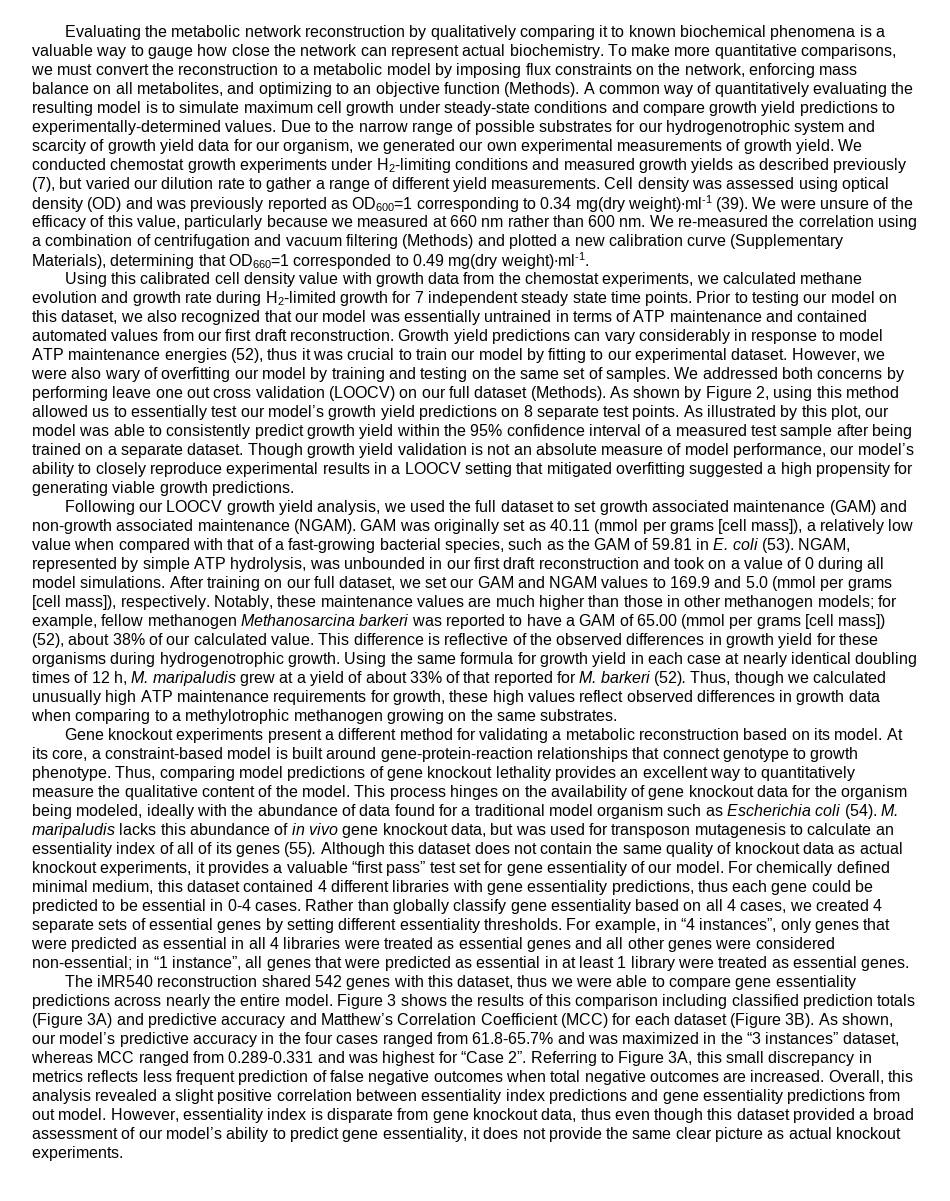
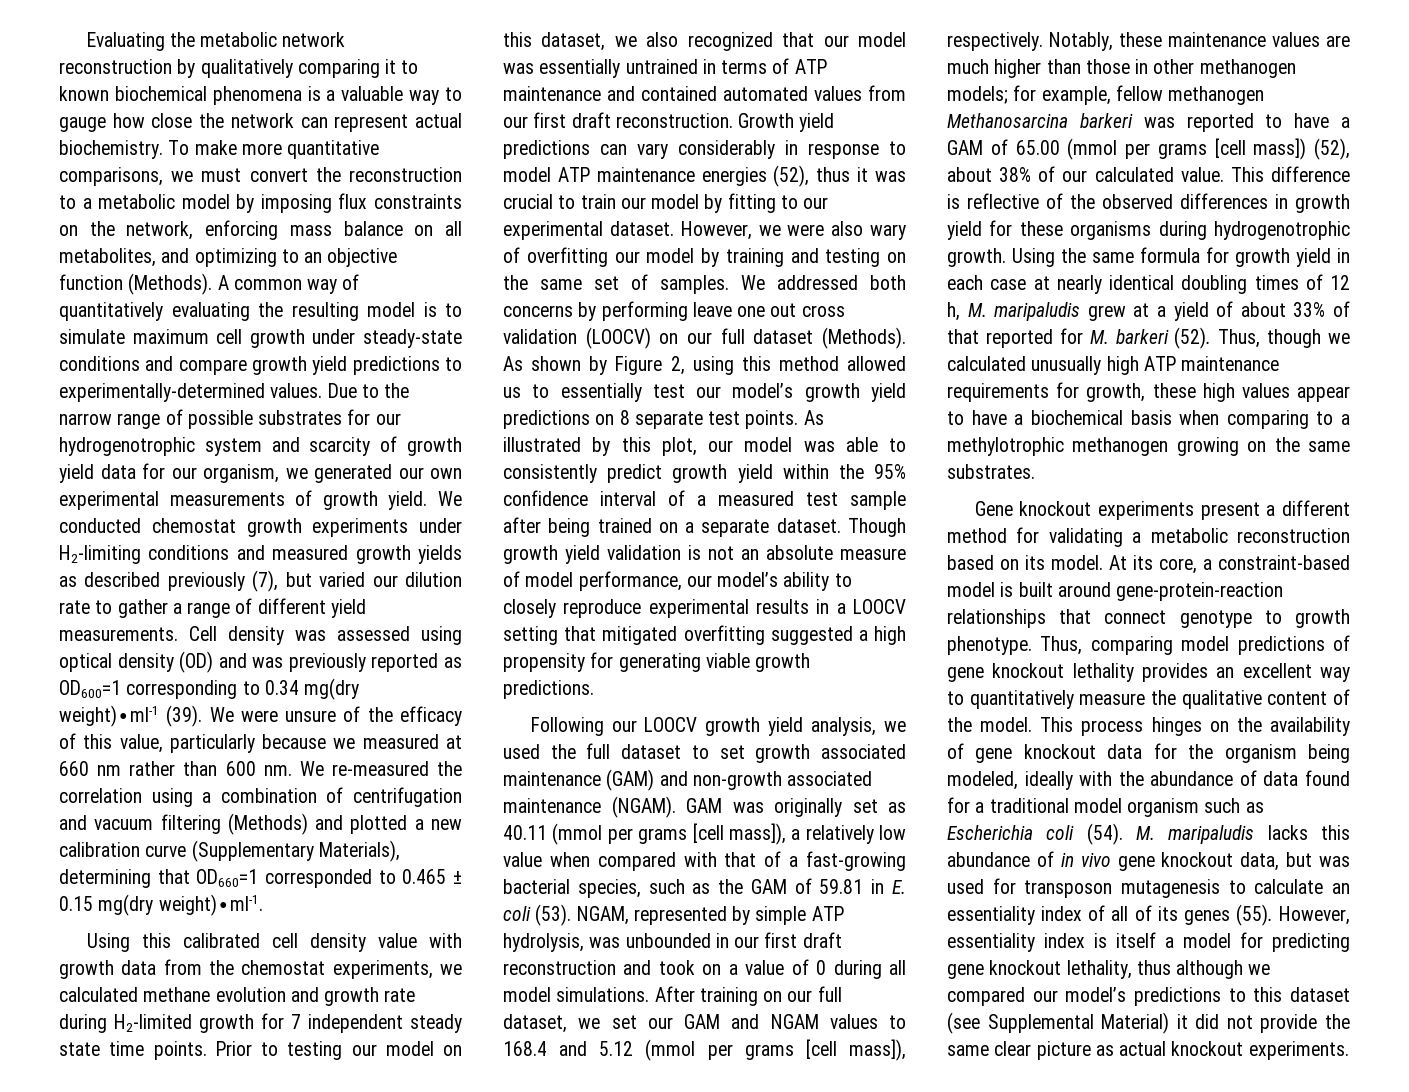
- We re-measured the correlation using a combination of centrifugation and vacuum filtering (Methods) and plotted a new calibration curve (Supplementary Materials), determining that OD660=1 corresponded to 0.49 mg(dry weight)∙ml-1.
+ We re-measured the correlation using a combination of centrifugation and vacuum filtering (Methods) and plotted a new calibration curve (Supplementary Materials), determining that OD660=1 corresponded to 0.465 ± 0.15 mg(dry weight)∙ml-1.
- After training on our full dataset, we set our GAM and NGAM values to 169.9 and 5.0 (mmol per grams [cell mass]), respectively.
+ After training on our full dataset, we set our GAM and NGAM values to 168.4 and 5.12 (mmol per grams [cell mass]), respectively.
- Thus, though we calculated unusually high ATP maintenance requirements for growth, these high values reflect observed differences in growth data when comparing to a methylotrophic methanogen growing on the same substrates.
+ Thus, though we calculated unusually high ATP maintenance requirements for growth, these high values appear to have a biochemical basis when comparing to a methylotrophic methanogen growing on the same substrates.
- Although this dataset does not contain the same quality of knockout data as actual knockout experiments, it provides a valuable “first pass” test set for gene essentiality of our model. For chemically defined minimal medium, this dataset contained 4 different libraries with gene essentiality predictions, thus each gene could be predicted to be essential in 0-4 cases. Rather than globally classify gene essentiality based on all 4 cases, we created 4 separate sets of essential genes by setting different essentiality thresholds. For example, in “4 instances”, only genes that were predicted as essential in all 4 libraries were treated as essential genes and all other genes were considered non-essential; in “1 instance”, all genes that were predicted as essential in at least 1 library were treated as essential genes.
- The iMR540 reconstruction shared 542 genes with this dataset, thus we were able to compare gene essentiality predictions across nearly the entire model. Figure 3 shows the results of this comparison including classified prediction totals (Figure 3A) and predictive accuracy and Matthew’s Correlation Coefficient (MCC) for each dataset (Figure 3B). As shown, our model’s predictive accuracy in the four cases ranged from 61.8-65.7% and was maximized in the “3 instances” dataset, whereas MCC ranged from 0.289-0.331 and was highest for “Case 2”. Referring to Figure 3A, this small discrepancy in metrics reflects less frequent prediction of false negative outcomes when total negative outcomes are increased. Overall, this analysis revealed a slight positive correlation between essentiality index predictions and gene essentiality predictions from out model. However, essentiality index is disparate from gene knockout data, thus even though this dataset provided a broad assessment of our model’s ability to predict gene essentiality, it does not provide the same clear picture as actual knockout experiments.
+ However, essentiality index is itself a model for predicting gene knockout lethality, thus although we compared our model’s predictions to this dataset (see Supplemental Material) it did not provide the same clear picture as actual knockout experiments.

